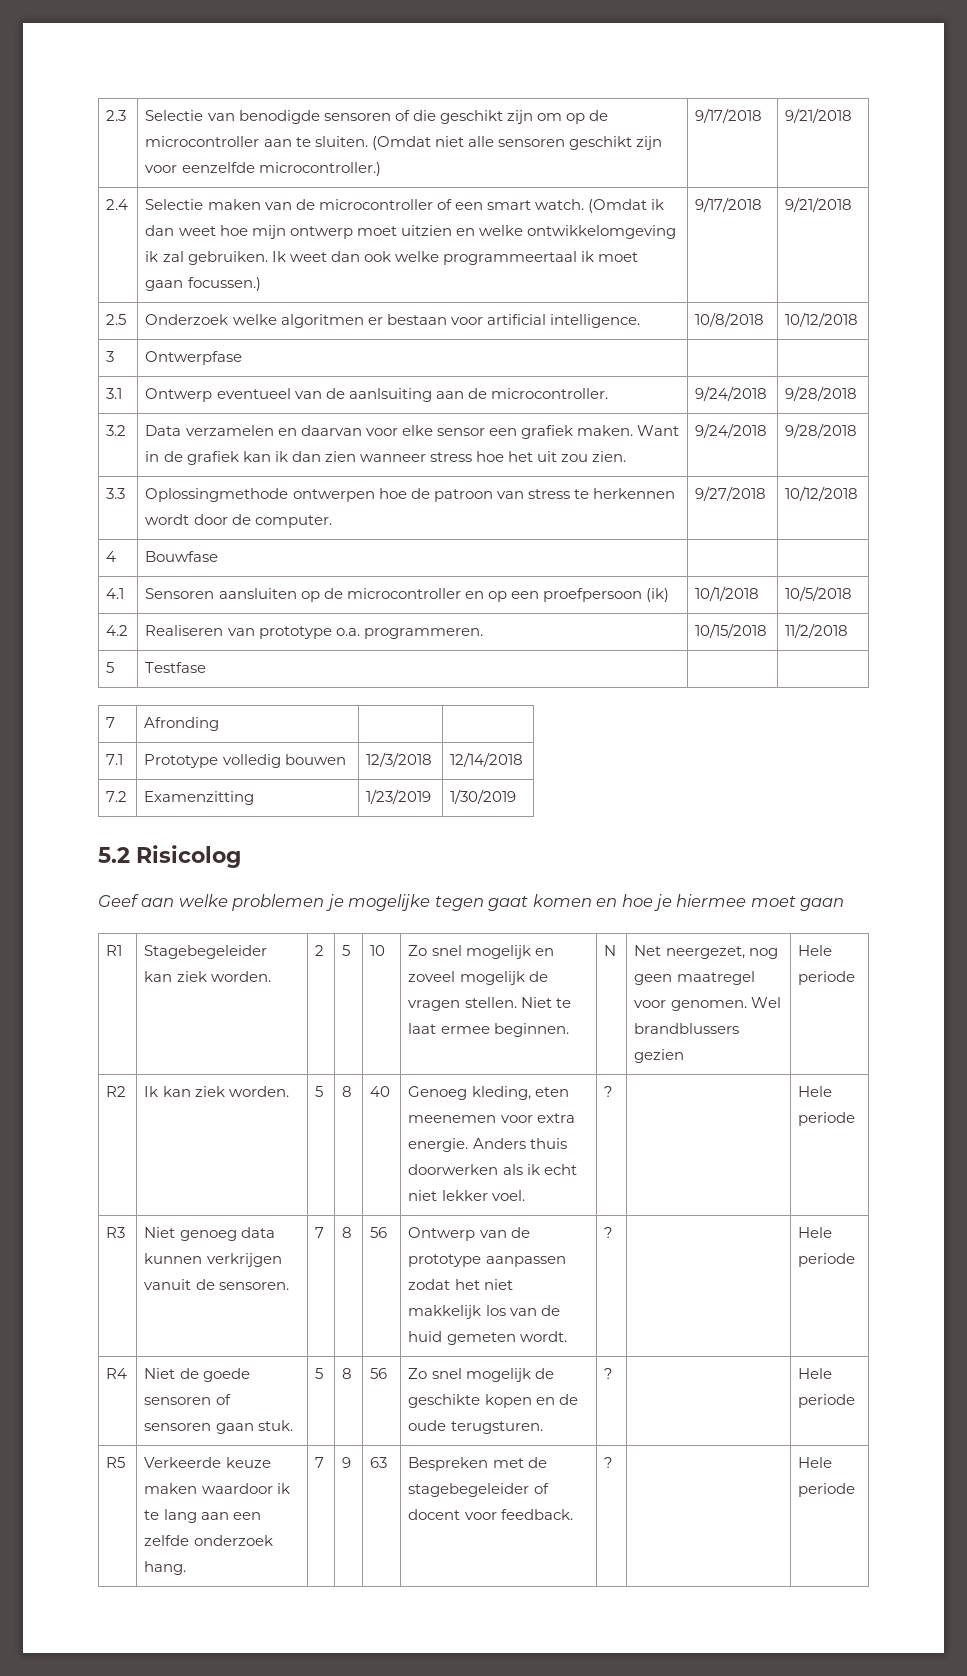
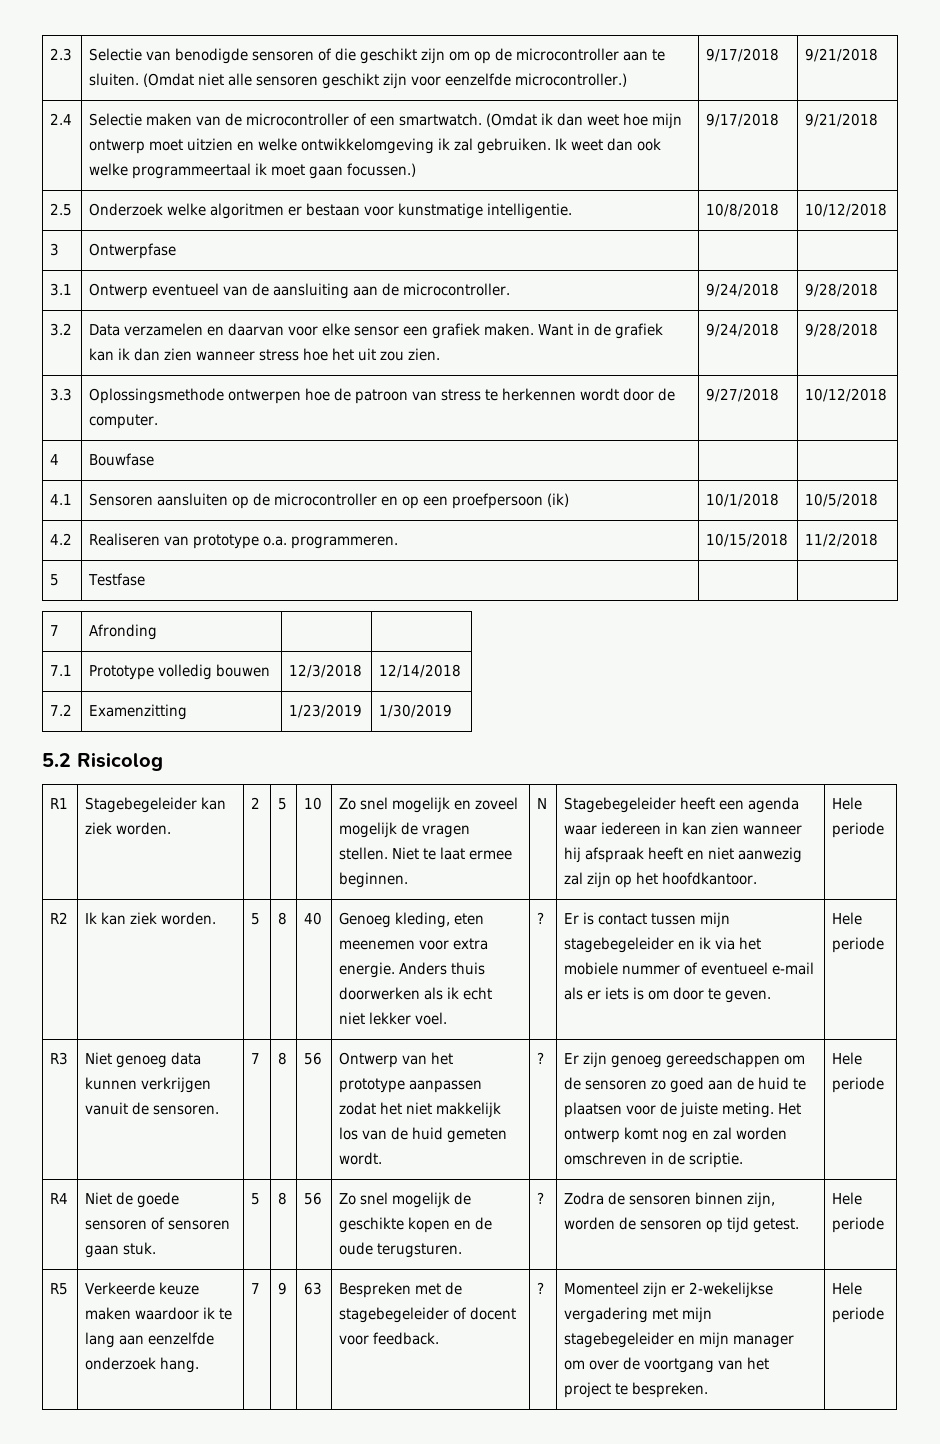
- 2.4 | Selectie maken van de microcontroller of een smart watch. (Omdat ik dan weet hoe mijn ontwerp moet uitzien en welke ontwikkelomgeving ik zal gebruiken. Ik weet dan ook welke programmeertaal ik moet gaan focussen.) | 9/17/2018 | 9/21/2018
+ 2.4 | Selectie maken van de microcontroller of een smartwatch. (Omdat ik dan weet hoe mijn ontwerp moet uitzien en welke ontwikkelomgeving ik zal gebruiken. Ik weet dan ook welke programmeertaal ik moet gaan focussen.) | 9/17/2018 | 9/21/2018
- 2.5 | Onderzoek welke algoritmen er bestaan voor artificial intelligence. | 10/8/2018 | 10/12/2018
+ 2.5 | Onderzoek welke algoritmen er bestaan voor kunstmatige intelligentie. | 10/8/2018 | 10/12/2018
- 3.1 | Ontwerp eventueel van de aanlsuiting aan de microcontroller. | 9/24/2018 | 9/28/2018
+ 3.1 | Ontwerp eventueel van de aansluiting aan de microcontroller. | 9/24/2018 | 9/28/2018
- 3.3 | Oplossingmethode ontwerpen hoe de patroon van stress te herkennen wordt door de computer. | 9/27/2018 | 10/12/2018
+ 3.3 | Oplossingsmethode ontwerpen hoe de patroon van stress te herkennen wordt door de computer. | 9/27/2018 | 10/12/2018
- Geef aan welke problemen je mogelijke tegen gaat komen en hoe je hiermee moet gaan
- Net neergezet, nog geen maatregel voor genomen. Wel brandblussers gezien
+ Stagebegeleider heeft een agenda waar iedereen in kan zien wanneer hij afspraak heeft en niet aanwezig zal zijn op het hoofdkantoor.
+ Er is contact tussen mijn stagebegeleider en ik via het mobiele nummer of eventueel e-mail als er iets is om door te geven.
- Ontwerp van de prototype aanpassen zodat het niet makkelijk los van de huid gemeten wordt.
+ Ontwerp van het prototype aanpassen zodat het niet makkelijk los van de huid gemeten wordt.
+ Er zijn genoeg gereedschappen om de sensoren zo goed aan de huid te plaatsen voor de juiste meting. Het ontwerp komt nog en zal worden omschreven in de scriptie.
- R4 | Niet de goede sensoren of sensoren gaan stuk. | 5 | 8 | 56 | Zo snel mogelijk de geschikte kopen en de oude terugsturen. | ? | | Hele periode
+ R4 | Niet de goede sensoren of sensoren gaan stuk. | 5 | 8 | 56 | Zo snel mogelijk de geschikte kopen en de oude terugsturen. | ? | Zodra de sensoren binnen zijn, worden de sensoren op tijd getest. | Hele periode
- Verkeerde keuze maken waardoor ik te lang aan een zelfde onderzoek hang.
+ Verkeerde keuze maken waardoor ik te lang aan eenzelfde onderzoek hang.
+ Momenteel zijn er 2-wekelijkse vergadering met mijn stagebegeleider en mijn manager om over de voortgang van het project te bespreken.

